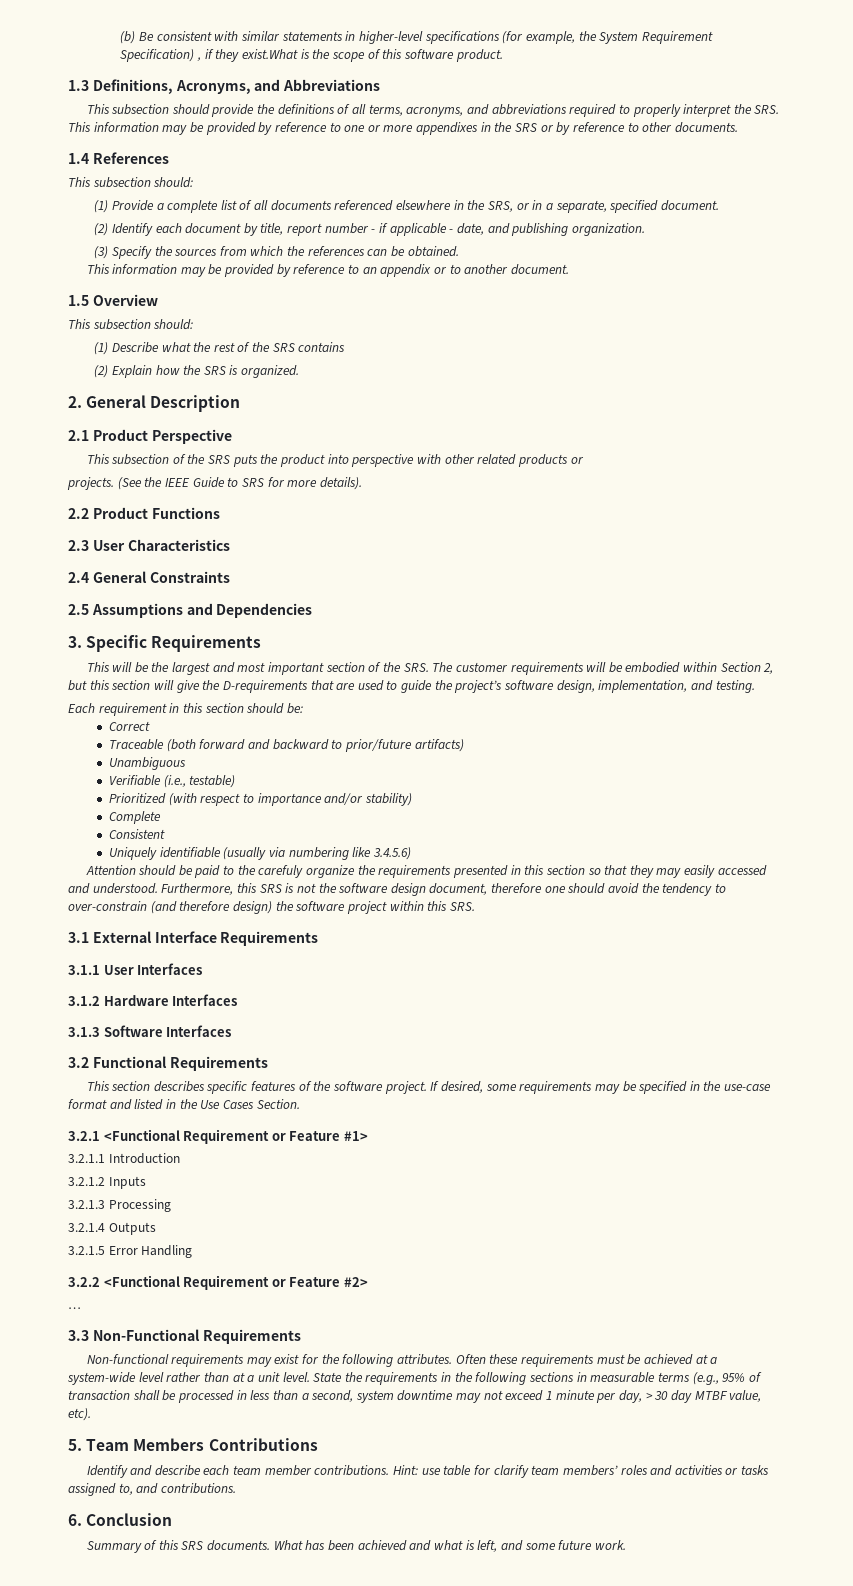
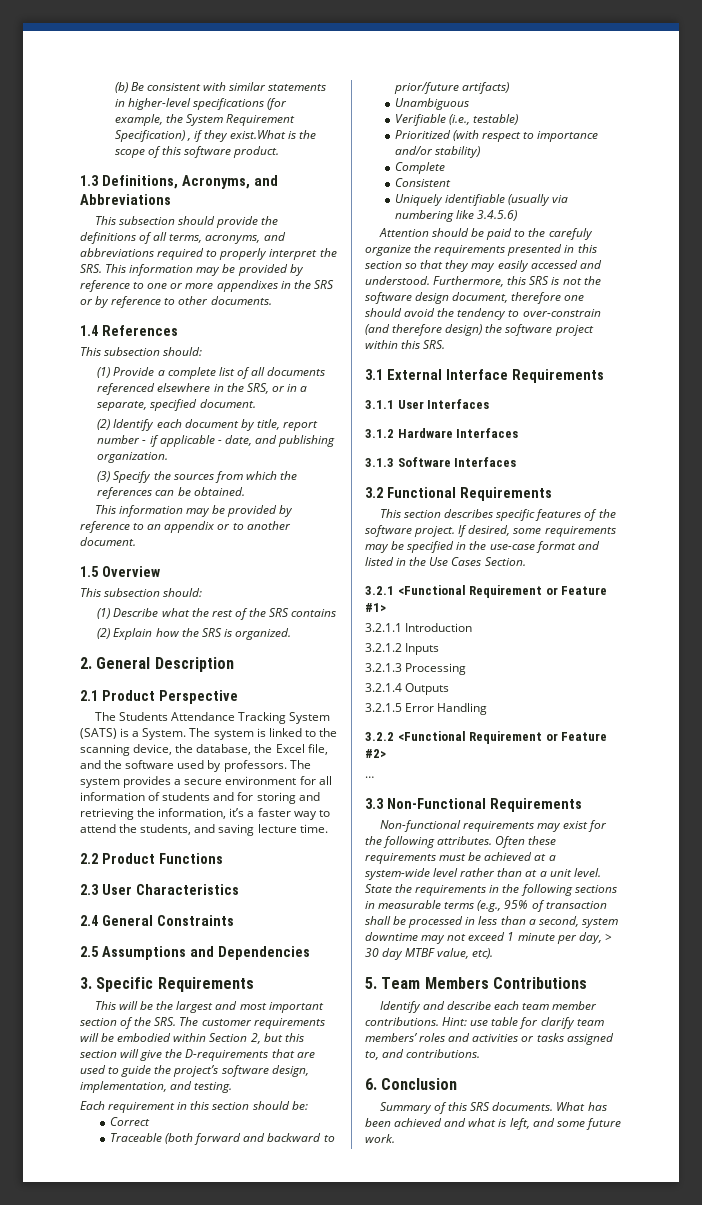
- This subsection of the SRS puts the product into perspective with other related products or
- projects. (See the IEEE Guide to SRS for more details).
+ The Students Attendance Tracking System (SATS) is a System. The system is linked to the scanning device, the database, the Excel file, and the software used by professors. The system provides a secure environment for all information of students and for storing and retrieving the information, it’s a faster way to attend the students, and saving lecture time.

